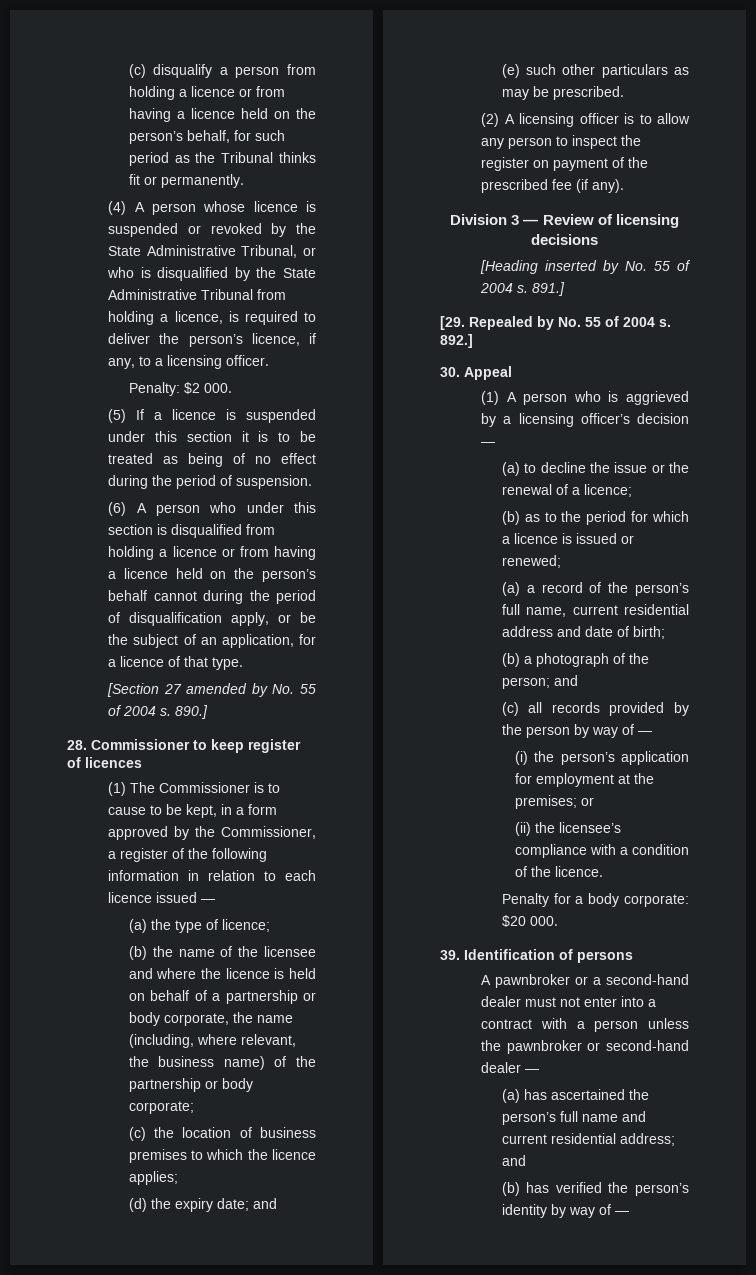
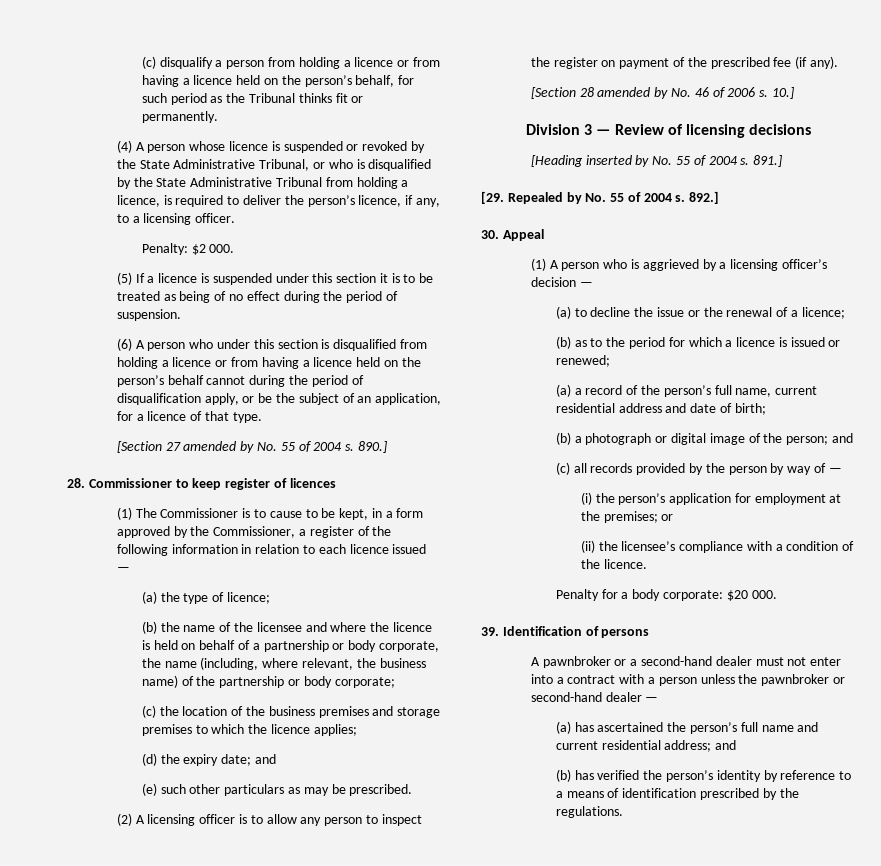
- (c) the location of business premises to which the licence applies;
+ (c) the location of the business premises and storage premises to which the licence applies;
+ [Section 28 amended by No. 46 of 2006 s. 10.]
- (b) a photograph of the person; and
+ (b) a photograph or digital image of the person; and
- (b) has verified the person’s identity by way of —
+ (b) has verified the person’s identity by reference to a means of identification prescribed by the regulations.

